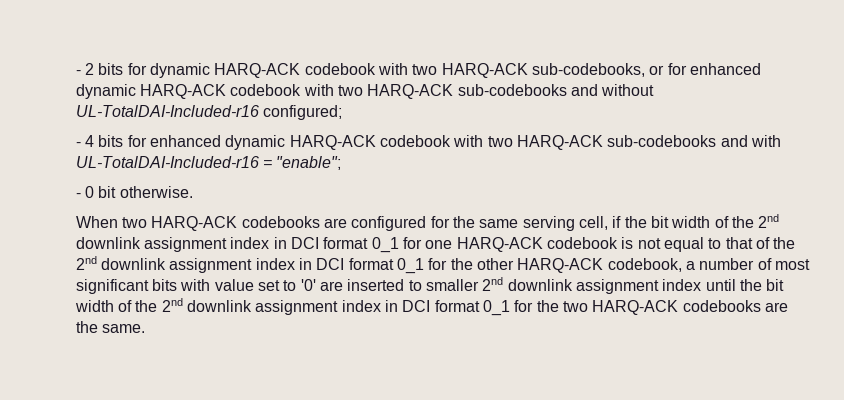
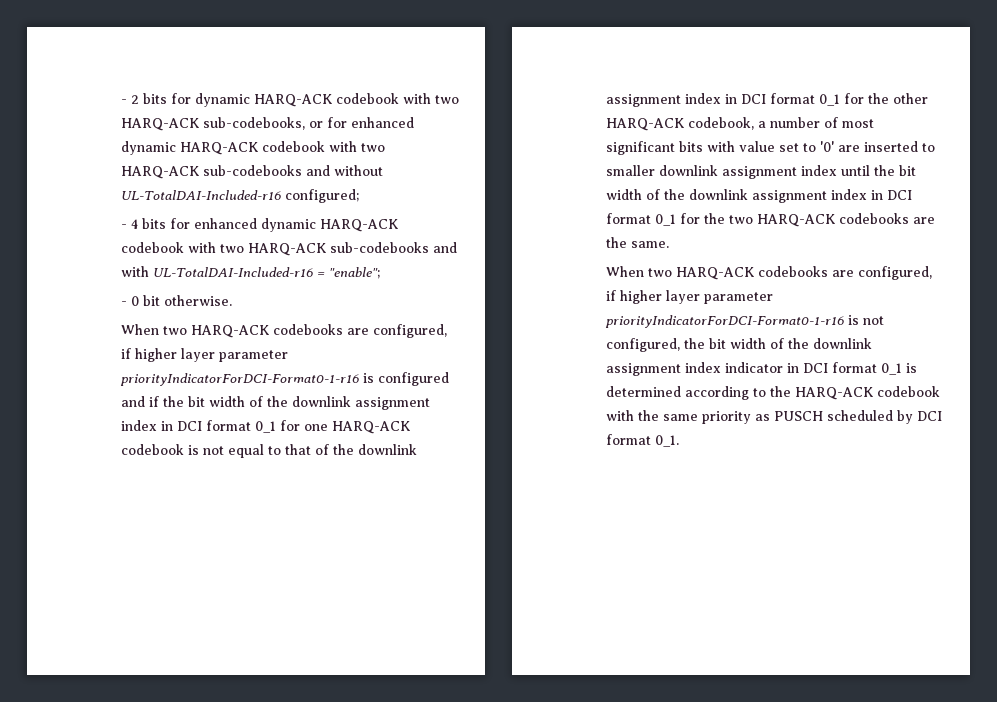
- When two HARQ-ACK codebooks are configured for the same serving cell, if the bit width of the 2nd downlink assignment index in DCI format 0_1 for one HARQ-ACK codebook is not equal to that of the 2nd downlink assignment index in DCI format 0_1 for the other HARQ-ACK codebook, a number of most significant bits with value set to '0' are inserted to smaller 2nd downlink assignment index until the bit width of the 2nd downlink assignment index in DCI format 0_1 for the two HARQ-ACK codebooks are the same.
+ When two HARQ-ACK codebooks are configured, if higher layer parameter priorityIndicatorForDCI-Format0-1-r16 is configured and if the bit width of the downlink assignment index in DCI format 0_1 for one HARQ-ACK codebook is not equal to that of the downlink assignment index in DCI format 0_1 for the other HARQ-ACK codebook, a number of most significant bits with value set to '0' are inserted to smaller downlink assignment index until the bit width of the downlink assignment index in DCI format 0_1 for the two HARQ-ACK codebooks are the same.
+ When two HARQ-ACK codebooks are configured, if higher layer parameter priorityIndicatorForDCI-Format0-1-r16 is not configured, the bit width of the downlink assignment index indicator in DCI format 0_1 is determined according to the HARQ-ACK codebook with the same priority as PUSCH scheduled by DCI format 0_1.

